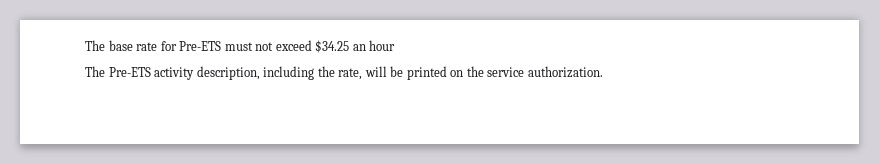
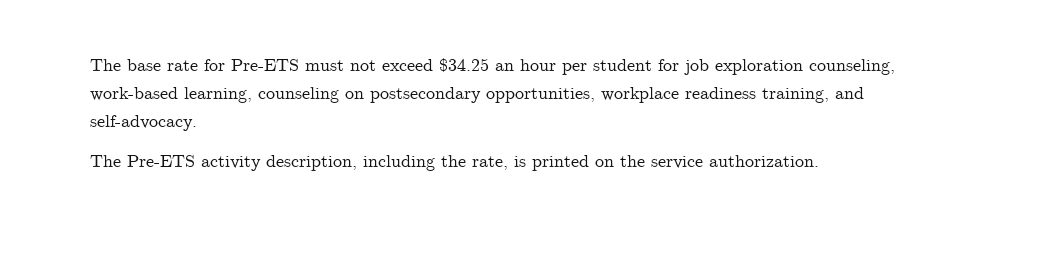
- The base rate for Pre-ETS must not exceed $34.25 an hour
+ The base rate for Pre-ETS must not exceed $34.25 an hour per student for job exploration counseling, work-based learning, counseling on postsecondary opportunities, workplace readiness training, and self-advocacy.
- The Pre-ETS activity description, including the rate, will be printed on the service authorization.
+ The Pre-ETS activity description, including the rate, is printed on the service authorization.

